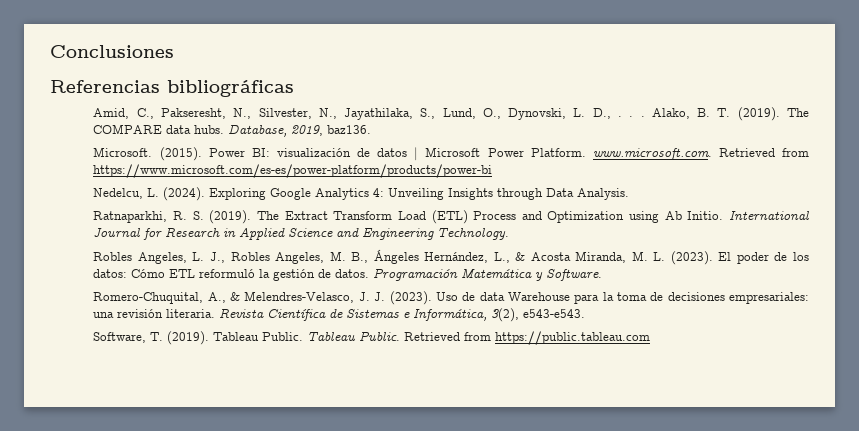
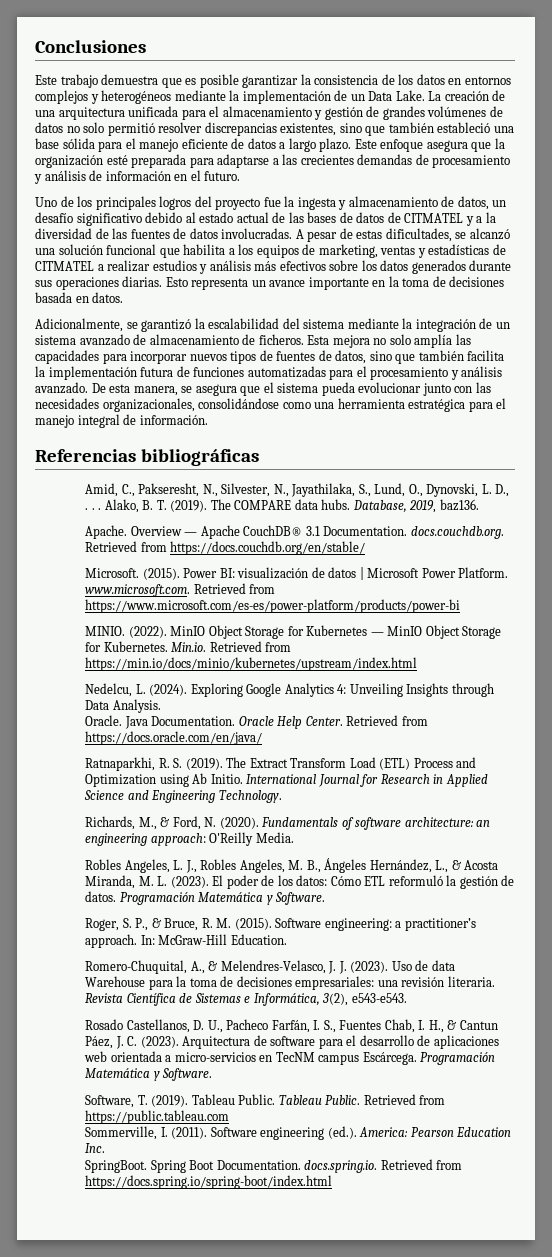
+ Este trabajo demuestra que es posible garantizar la consistencia de los datos en entornos complejos y heterogéneos mediante la implementación de un Data Lake. La creación de una arquitectura unificada para el almacenamiento y gestión de grandes volúmenes de datos no solo permitió resolver discrepancias existentes, sino que también estableció una base sólida para el manejo eficiente de datos a largo plazo. Este enfoque asegura que la organización esté preparada para adaptarse a las crecientes demandas de procesamiento y análisis de información en el futuro.
+ Uno de los principales logros del proyecto fue la ingesta y almacenamiento de datos, un desafío significativo debido al estado actual de las bases de datos de CITMATEL y a la diversidad de las fuentes de datos involucradas. A pesar de estas dificultades, se alcanzó una solución funcional que habilita a los equipos de marketing, ventas y estadísticas de CITMATEL a realizar estudios y análisis más efectivos sobre los datos generados durante sus operaciones diarias. Esto representa un avance importante en la toma de decisiones basada en datos.
+ Adicionalmente, se garantizó la escalabilidad del sistema mediante la integración de un sistema avanzado de almacenamiento de ficheros. Esta mejora no solo amplía las capacidades para incorporar nuevos tipos de fuentes de datos, sino que también facilita la implementación futura de funciones automatizadas para el procesamiento y análisis avanzado. De esta manera, se asegura que el sistema pueda evolucionar junto con las necesidades organizacionales, consolidándose como una herramienta estratégica para el manejo integral de información.
+ Apache. Overview — Apache CouchDB® 3.1 Documentation. docs.couchdb.org. Retrieved from https://docs.couchdb.org/en/stable/
+ MINIO. (2022). MinIO Object Storage for Kubernetes — MinIO Object Storage for Kubernetes. Min.io. Retrieved from https://min.io/docs/minio/kubernetes/upstream/index.html
+ Oracle. Java Documentation. Oracle Help Center. Retrieved from https://docs.oracle.com/en/java/
+ Richards, M., & Ford, N. (2020). Fundamentals of software architecture: an engineering approach: O'Reilly Media.
+ Roger, S. P., & Bruce, R. M. (2015). Software engineering: a practitioner’s approach. In: McGraw-Hill Education.
+ Rosado Castellanos, D. U., Pacheco Farfán, I. S., Fuentes Chab, I. H., & Cantun Páez, J. C. (2023). Arquitectura de software para el desarrollo de aplicaciones web orientada a micro-servicios en TecNM campus Escárcega. Programación Matemática y Software.
+ Sommerville, I. (2011). Software engineering (ed.). America: Pearson Education Inc.
+ SpringBoot. Spring Boot Documentation. docs.spring.io. Retrieved from https://docs.spring.io/spring-boot/index.html

